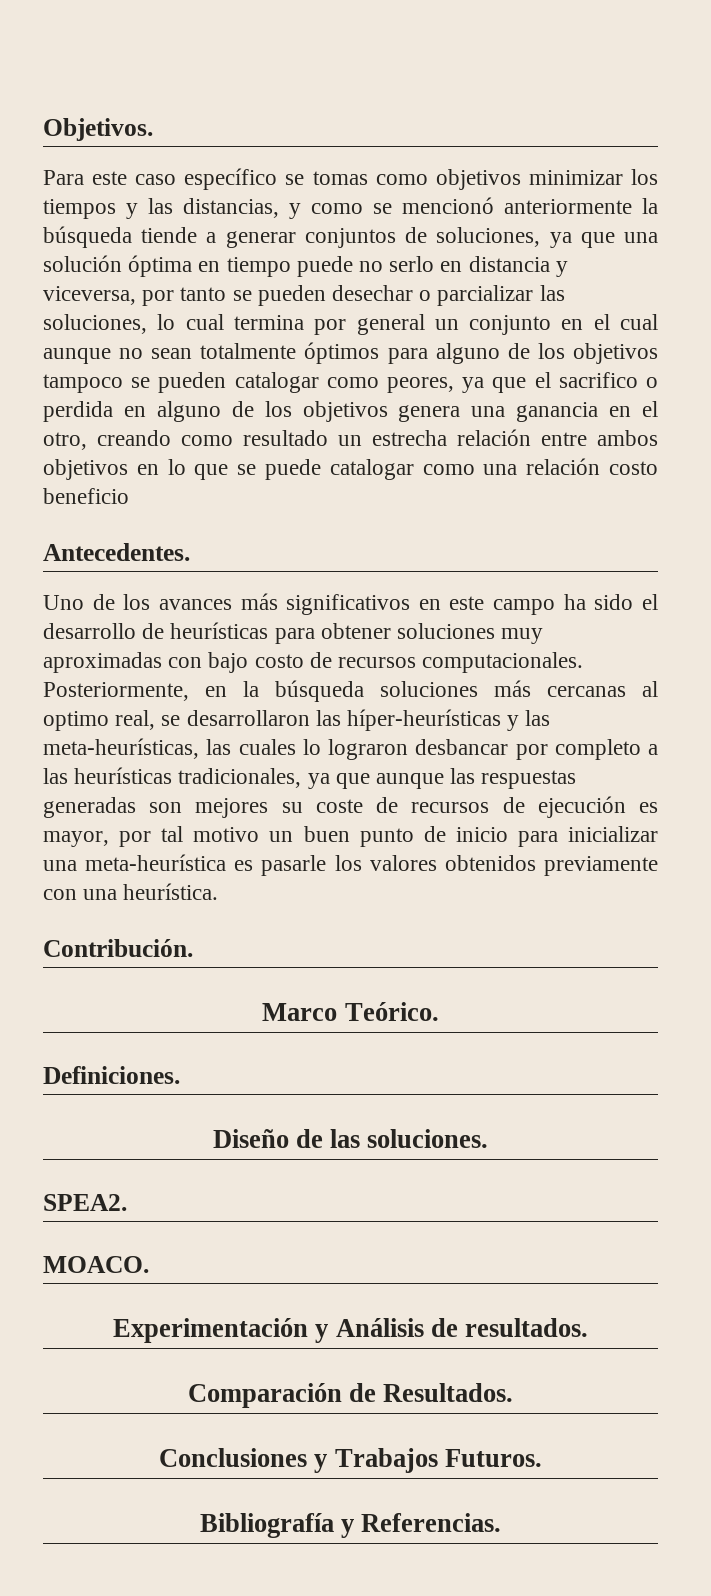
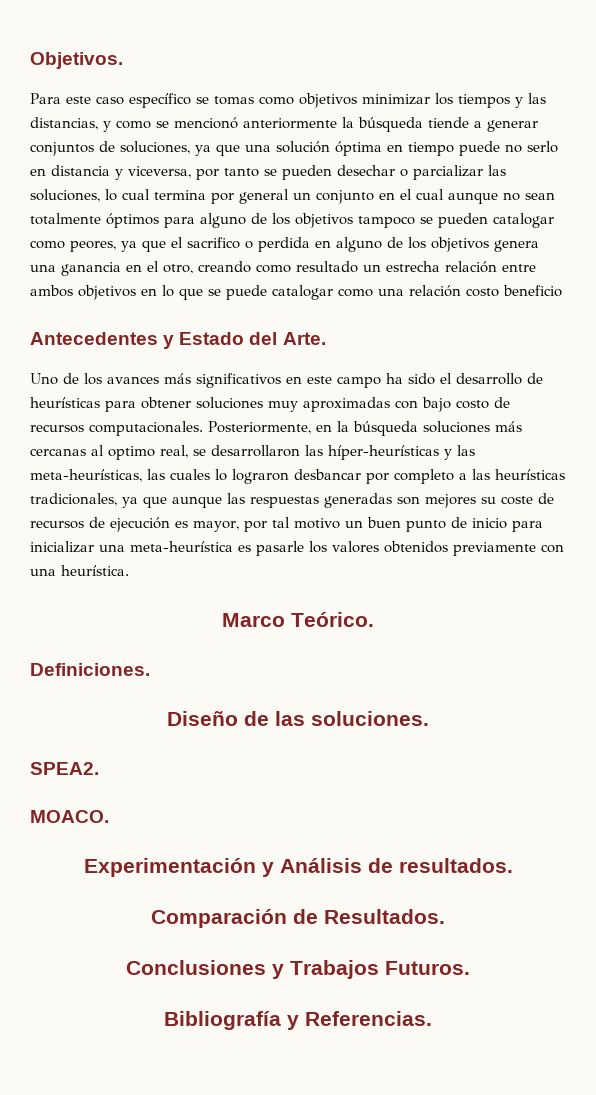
- Antecedentes.
+ Antecedentes y Estado del Arte.
- Contribución.

